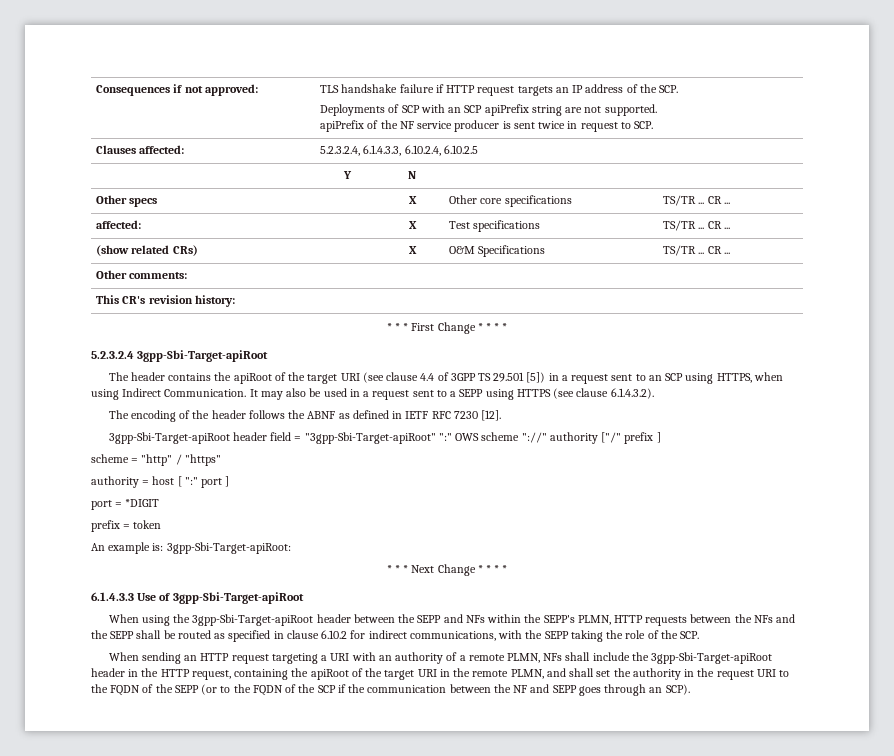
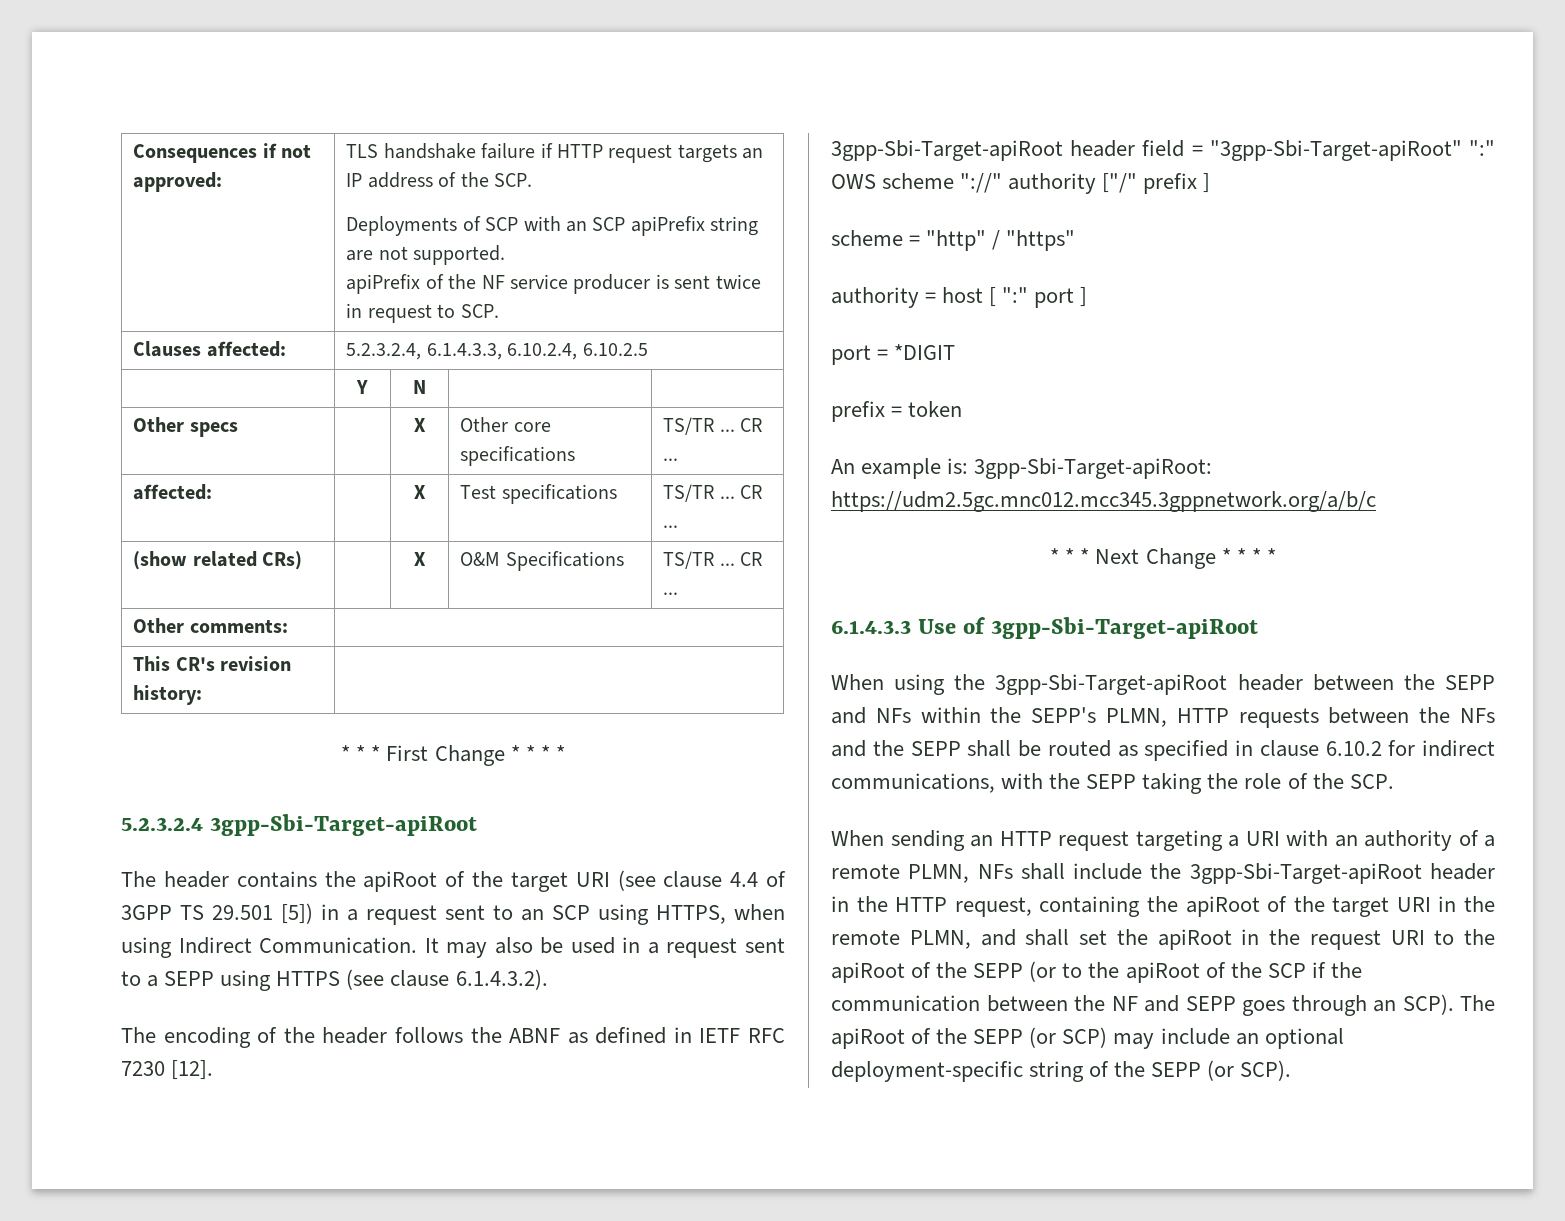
- An example is: 3gpp-Sbi-Target-apiRoot:
+ An example is: 3gpp-Sbi-Target-apiRoot: https://udm2.5gc.mnc012.mcc345.3gppnetwork.org/a/b/c
- When sending an HTTP request targeting a URI with an authority of a remote PLMN, NFs shall include the 3gpp-Sbi-Target-apiRoot header in the HTTP request, containing the apiRoot of the target URI in the remote PLMN, and shall set the authority in the request URI to the FQDN of the SEPP (or to the FQDN of the SCP if the communication between the NF and SEPP goes through an SCP).
+ When sending an HTTP request targeting a URI with an authority of a remote PLMN, NFs shall include the 3gpp-Sbi-Target-apiRoot header in the HTTP request, containing the apiRoot of the target URI in the remote PLMN, and shall set the apiRoot in the request URI to the apiRoot of the SEPP (or to the apiRoot of the SCP if the communication between the NF and SEPP goes through an SCP).
+ The apiRoot of the SEPP (or SCP) may include an optional deployment-specific string of the SEPP (or SCP).

